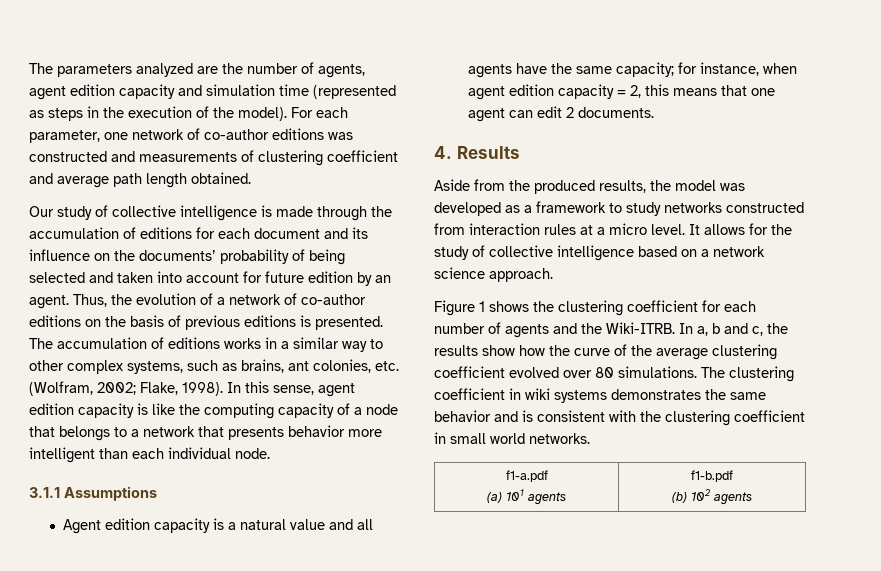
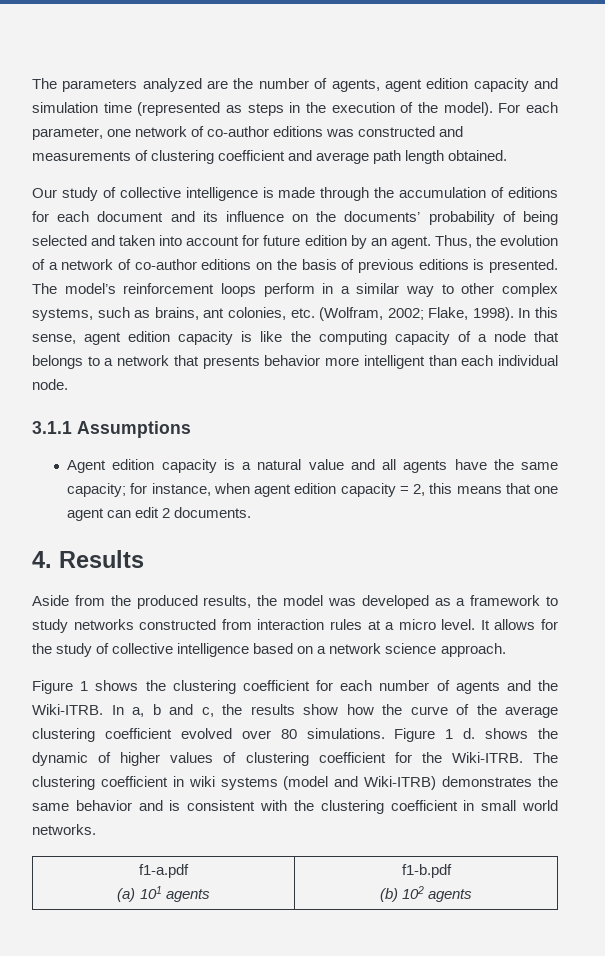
- The accumulation of editions works in a similar way to other complex systems, such as brains, ant colonies, etc. (Wolfram, 2002; Flake, 1998).
+ The model’s reinforcement loops perform in a similar way to other complex systems, such as brains, ant colonies, etc. (Wolfram, 2002; Flake, 1998).
+ Figure 1 d. shows the dynamic of higher values of clustering coefficient for the Wiki-ITRB.
- The clustering coefficient in wiki systems demonstrates the same behavior and is consistent with the clustering coefficient in small world networks.
+ The clustering coefficient in wiki systems (model and Wiki-ITRB) demonstrates the same behavior and is consistent with the clustering coefficient in small world networks.

